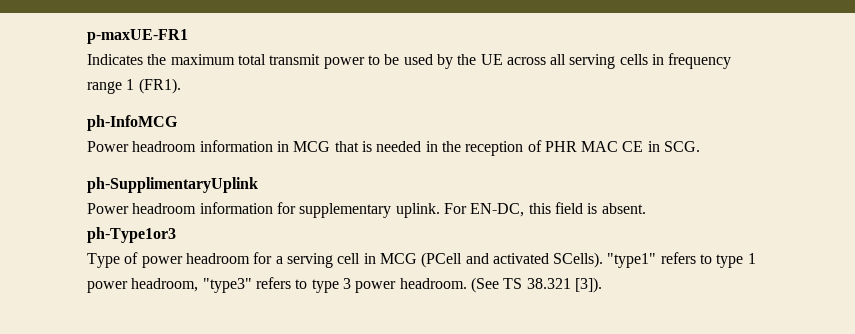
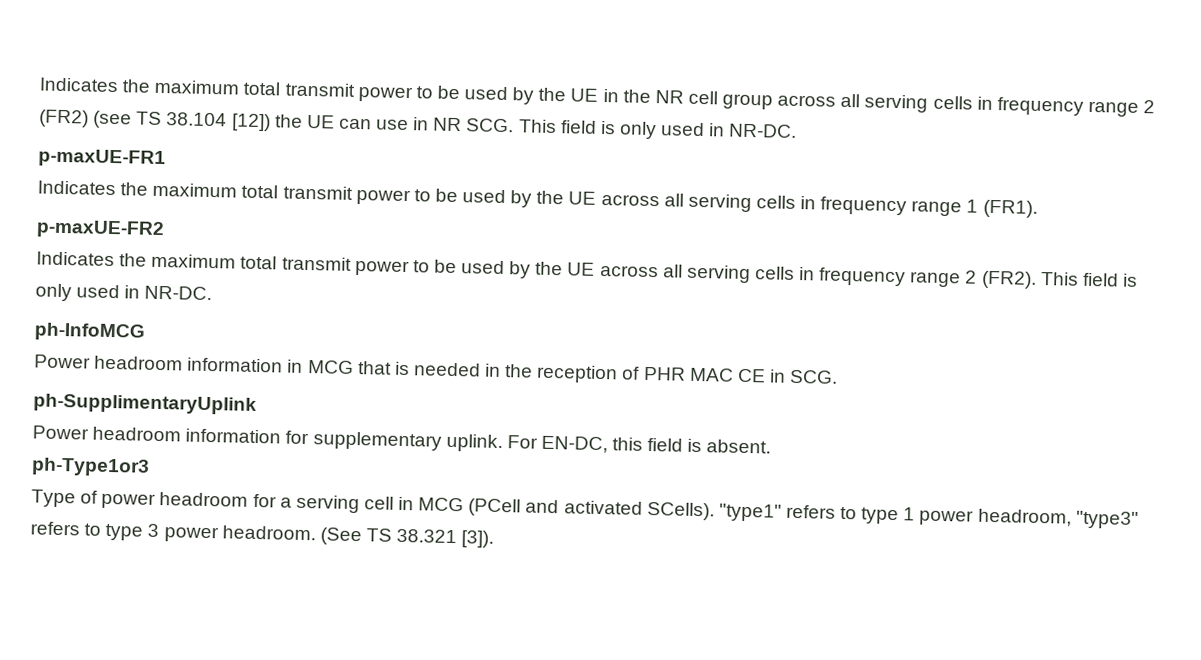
+ Indicates the maximum total transmit power to be used by the UE in the NR cell group across all serving cells in frequency range 2 (FR2) (see TS 38.104 [12]) the UE can use in NR SCG. This field is only used in NR-DC.
+ p-maxUE-FR2
+ Indicates the maximum total transmit power to be used by the UE across all serving cells in frequency range 2 (FR2). This field is only used in NR-DC.

